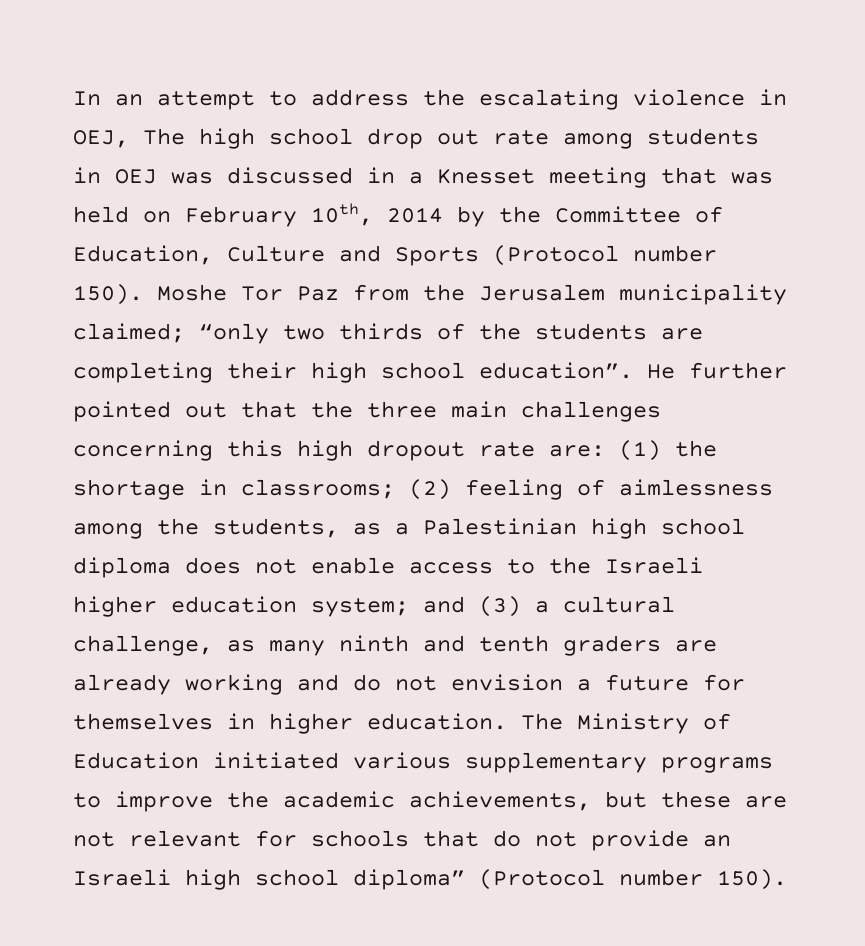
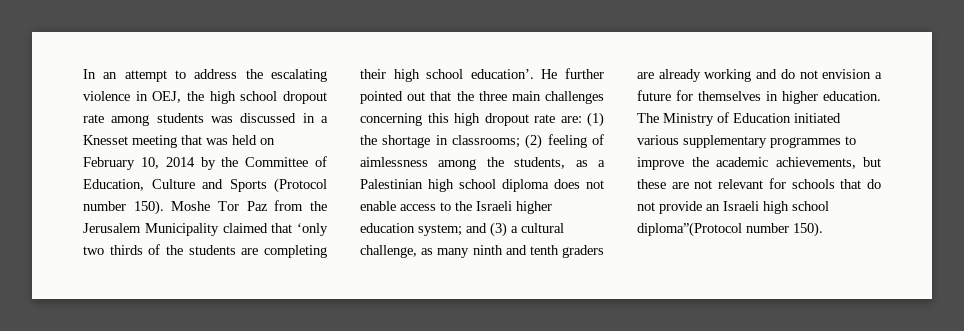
- In an attempt to address the escalating violence in OEJ, The high school drop out rate among students in OEJ was discussed in a Knesset meeting that was held on February 10th, 2014 by the Committee of Education, Culture and Sports (Protocol number 150).
+ In an attempt to address the escalating violence in OEJ, the high school dropout rate among students was discussed in a Knesset meeting that was held on February 10, 2014 by the Committee of Education, Culture and Sports (Protocol number 150).
- Moshe Tor Paz from the Jerusalem municipality claimed; “only two thirds of the students are completing their high school education”.
+ Moshe Tor Paz from the Jerusalem Municipality claimed that ‘only two thirds of the students are completing their high school education’.
- The Ministry of Education initiated various supplementary programs to improve the academic achievements, but these are not relevant for schools that do not provide an Israeli high school diploma” (Protocol number 150).
+ The Ministry of Education initiated various supplementary programmes to improve the academic achievements, but these are not relevant for schools that do not provide an Israeli high school diploma”(Protocol number 150).

